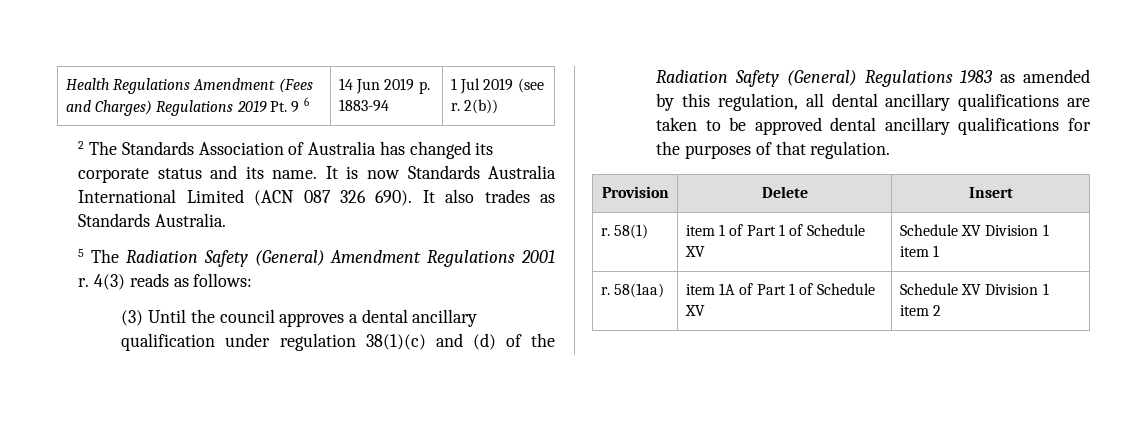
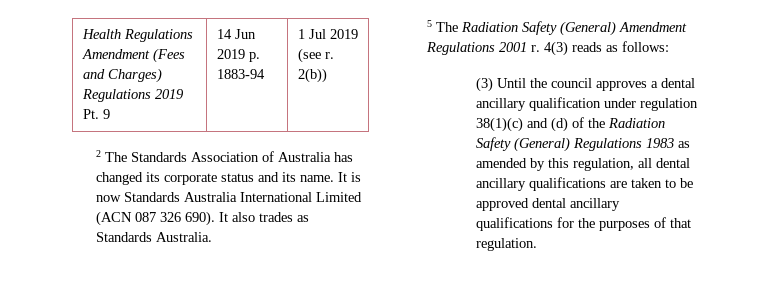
- Health Regulations Amendment (Fees and Charges) Regulations 2019 Pt. 9 6 | 14 Jun 2019 p. 1883-94 | 1 Jul 2019 (see r. 2(b))
+ Health Regulations Amendment (Fees and Charges) Regulations 2019 Pt. 9 | 14 Jun 2019 p. 1883-94 | 1 Jul 2019 (see r. 2(b))
- Provision | Delete | Insert
- r. 58(1) | item 1 of Part 1 of Schedule XV | Schedule XV Division 1 item 1
- r. 58(1aa) | item 1A of Part 1 of Schedule XV | Schedule XV Division 1 item 2

